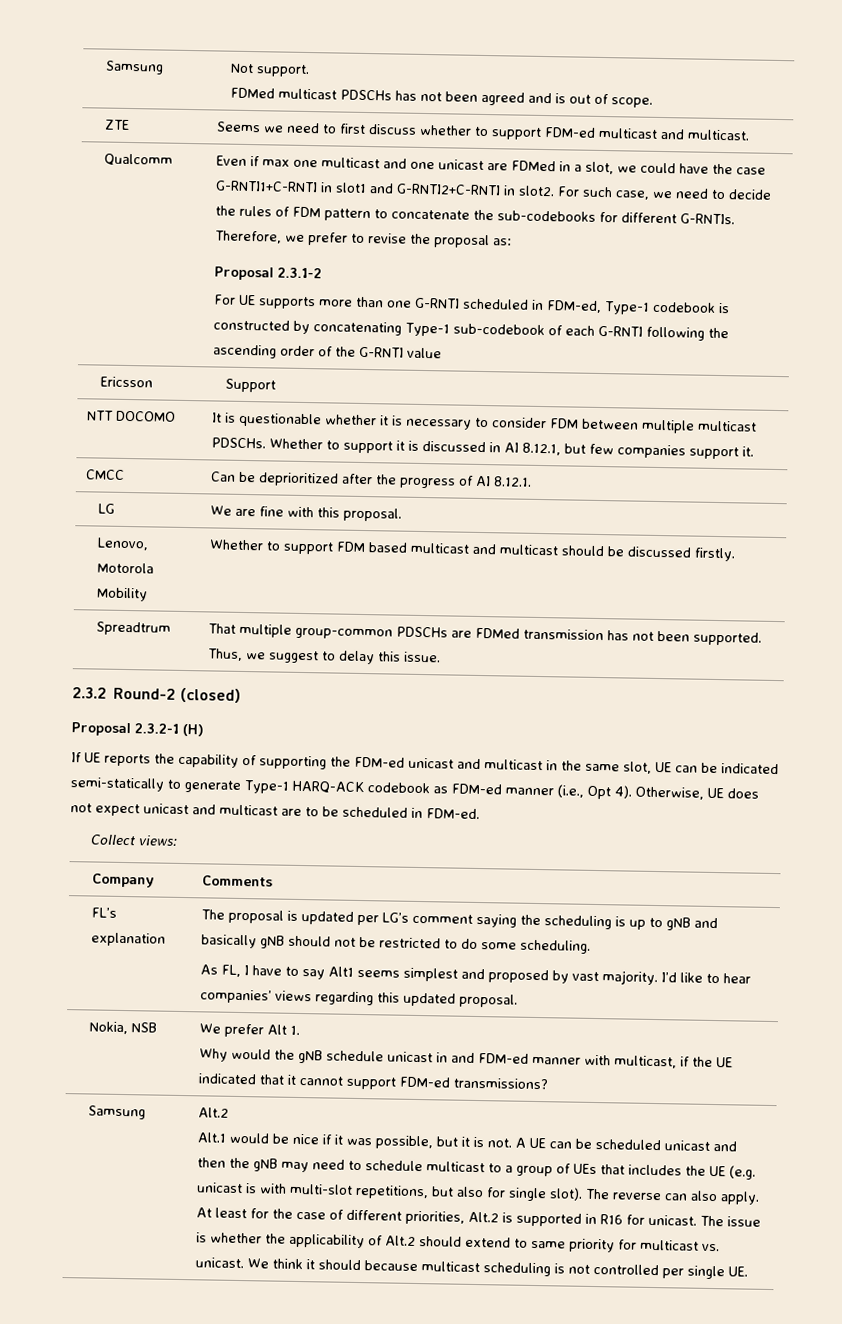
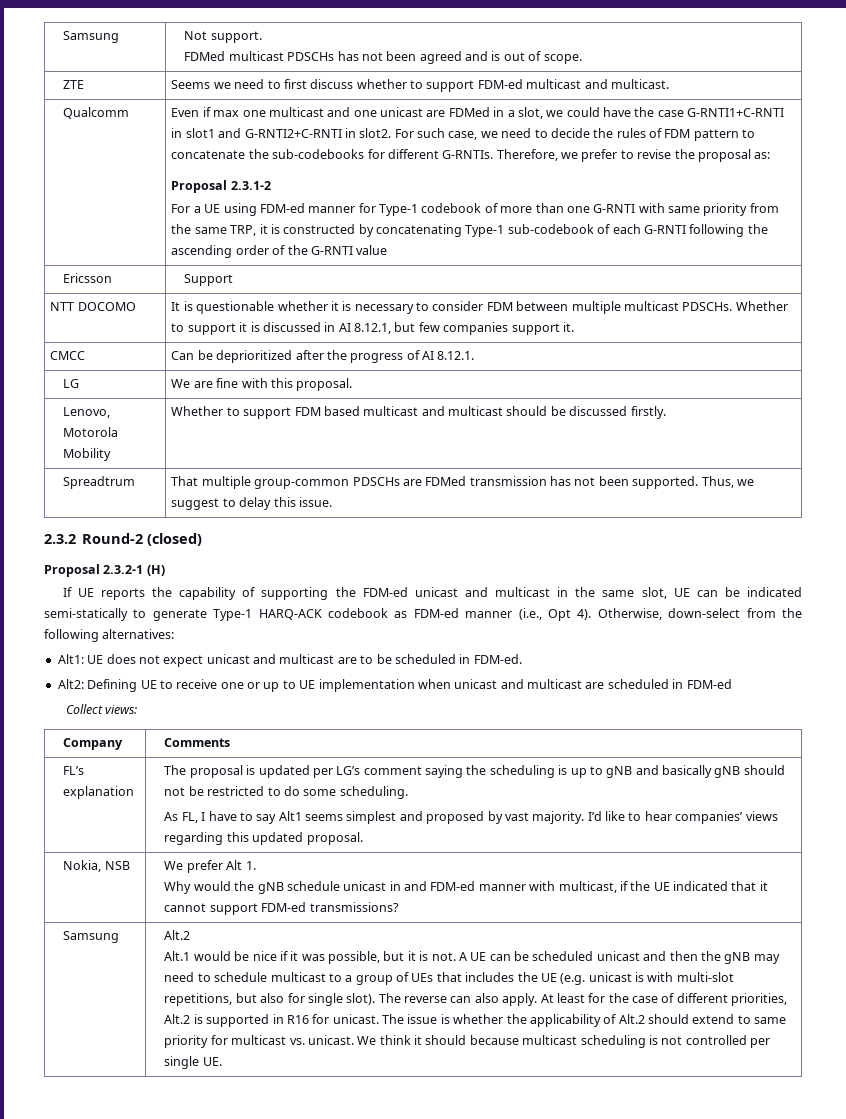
- For UE supports more than one G-RNTI scheduled in FDM-ed, Type-1 codebook is constructed by concatenating Type-1 sub-codebook of each G-RNTI following the ascending order of the G-RNTI value
+ For a UE using FDM-ed manner for Type-1 codebook of more than one G-RNTI with same priority from the same TRP, it is constructed by concatenating Type-1 sub-codebook of each G-RNTI following the ascending order of the G-RNTI value
- Otherwise, UE does not expect unicast and multicast are to be scheduled in FDM-ed.
+ Otherwise, down-select from the following alternatives:
+ Alt1: UE does not expect unicast and multicast are to be scheduled in FDM-ed.
+ Alt2: Defining UE to receive one or up to UE implementation when unicast and multicast are scheduled in FDM-ed

